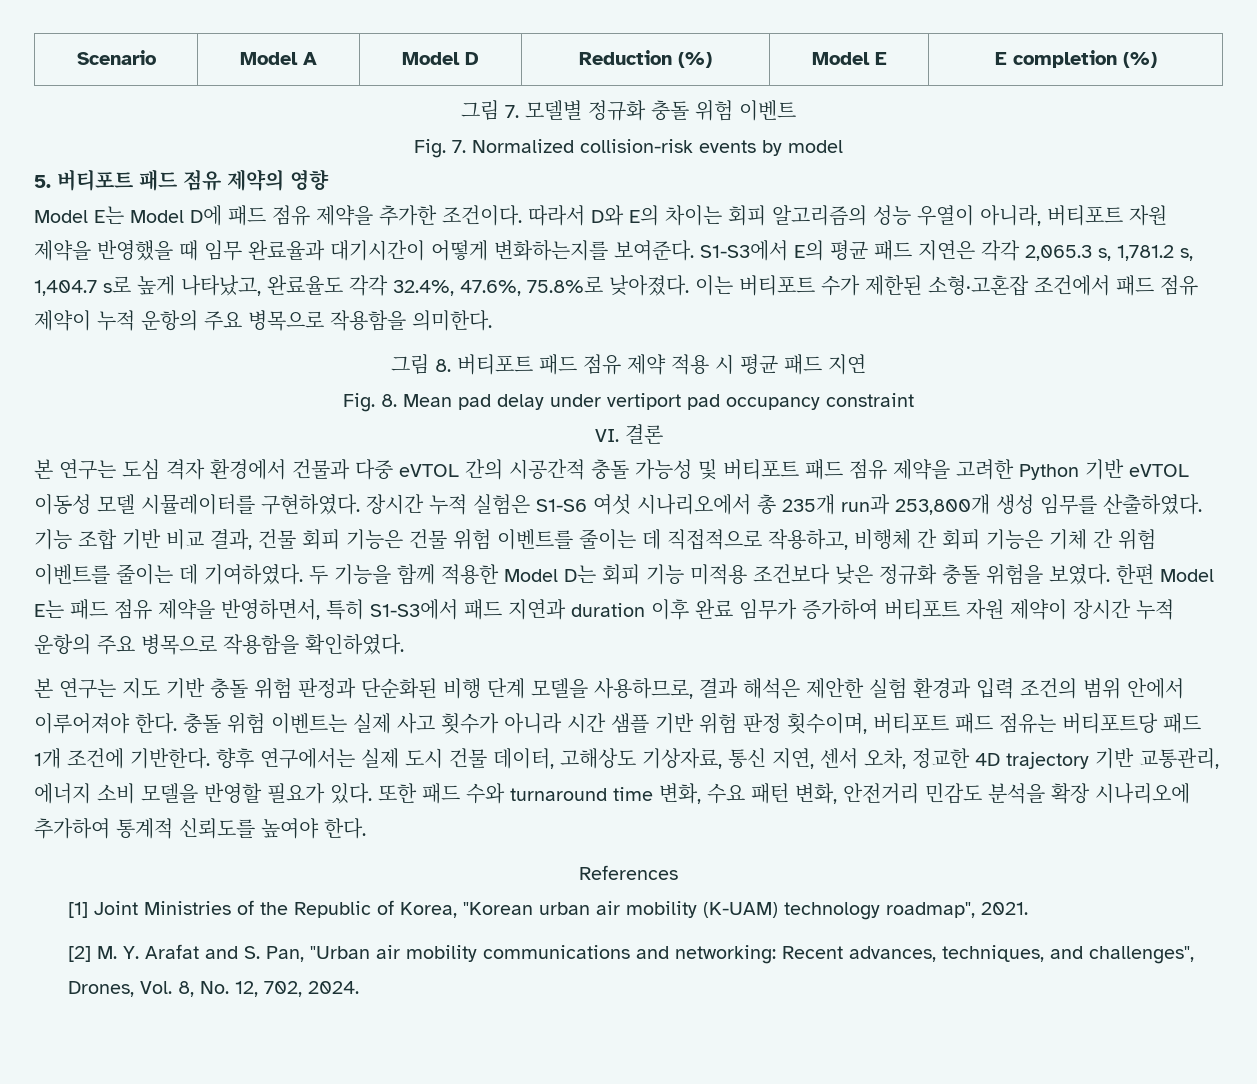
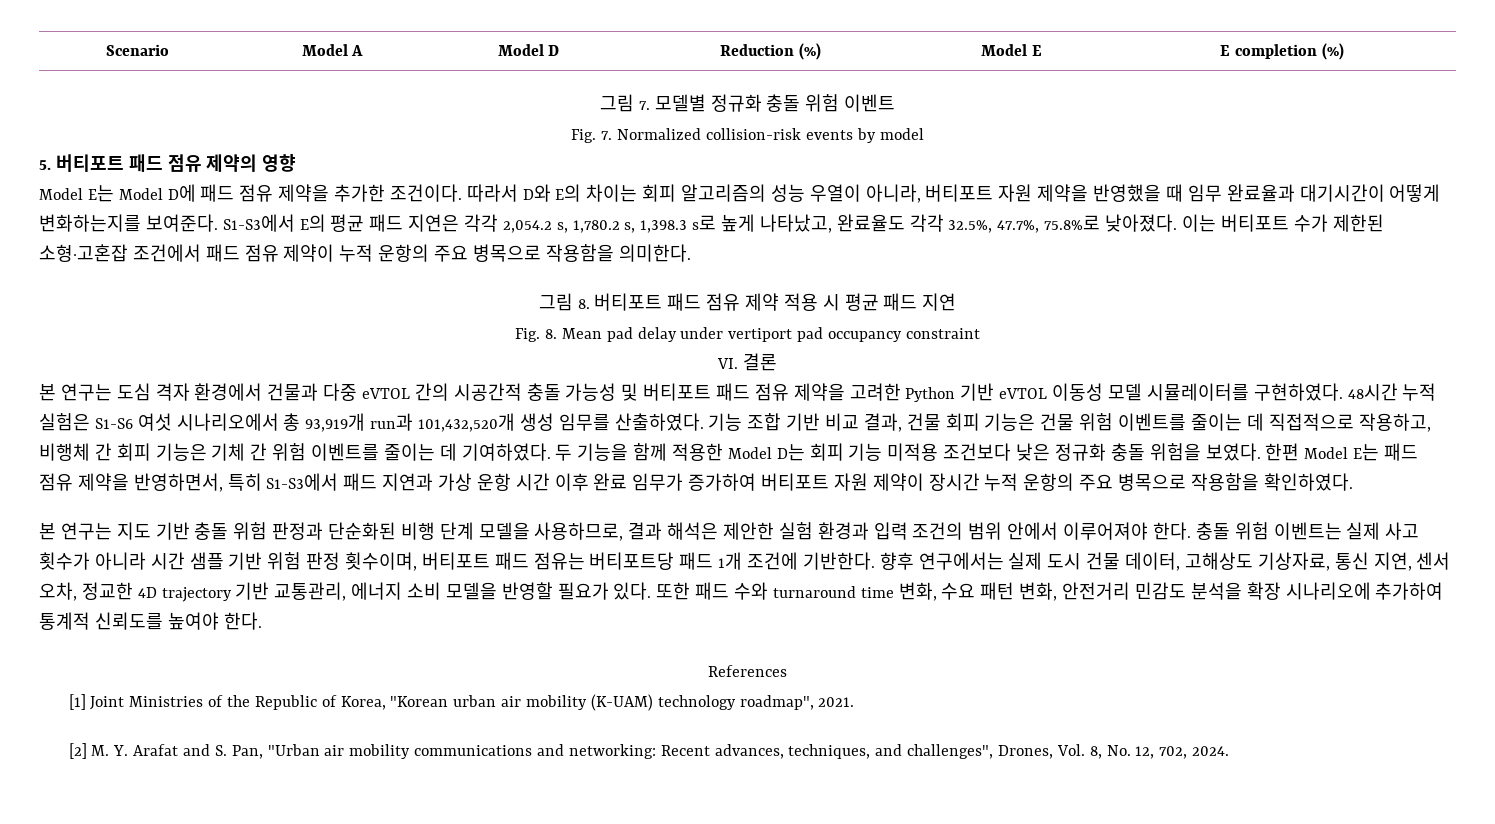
- S1-S3에서 E의 평균 패드 지연은 각각 2,065.3 s, 1,781.2 s, 1,404.7 s로 높게 나타났고, 완료율도 각각 32.4%, 47.6%, 75.8%로 낮아졌다.
+ S1-S3에서 E의 평균 패드 지연은 각각 2,054.2 s, 1,780.2 s, 1,398.3 s로 높게 나타났고, 완료율도 각각 32.5%, 47.7%, 75.8%로 낮아졌다.
- 장시간 누적 실험은 S1-S6 여섯 시나리오에서 총 235개 run과 253,800개 생성 임무를 산출하였다.
+ 48시간 누적 실험은 S1-S6 여섯 시나리오에서 총 93,919개 run과 101,432,520개 생성 임무를 산출하였다.
- 한편 Model E는 패드 점유 제약을 반영하면서, 특히 S1-S3에서 패드 지연과 duration 이후 완료 임무가 증가하여 버티포트 자원 제약이 장시간 누적 운항의 주요 병목으로 작용함을 확인하였다.
+ 한편 Model E는 패드 점유 제약을 반영하면서, 특히 S1-S3에서 패드 지연과 가상 운항 시간 이후 완료 임무가 증가하여 버티포트 자원 제약이 장시간 누적 운항의 주요 병목으로 작용함을 확인하였다.

